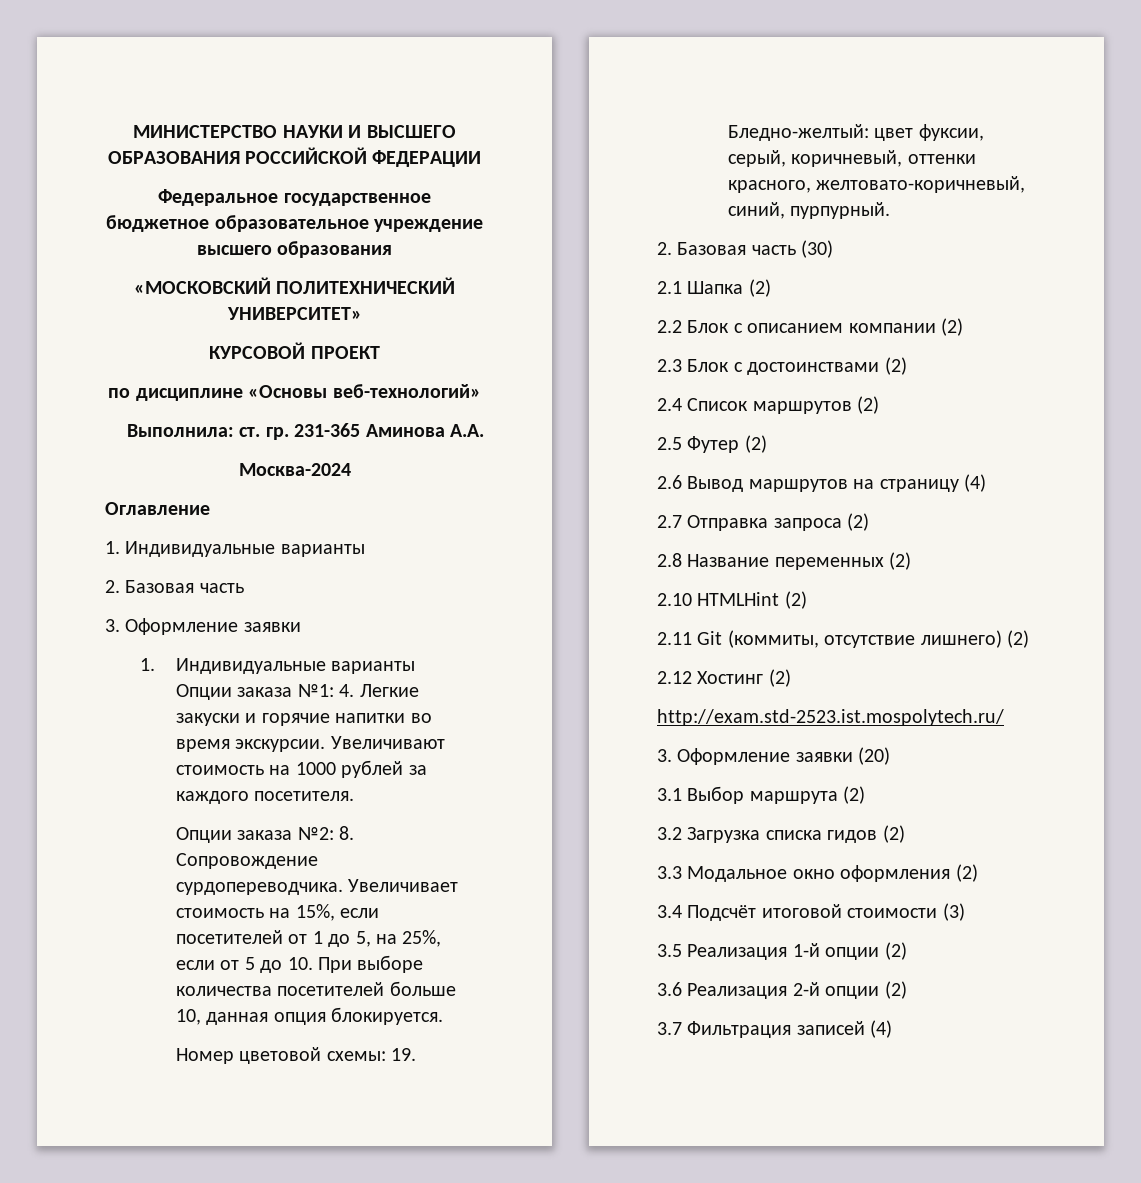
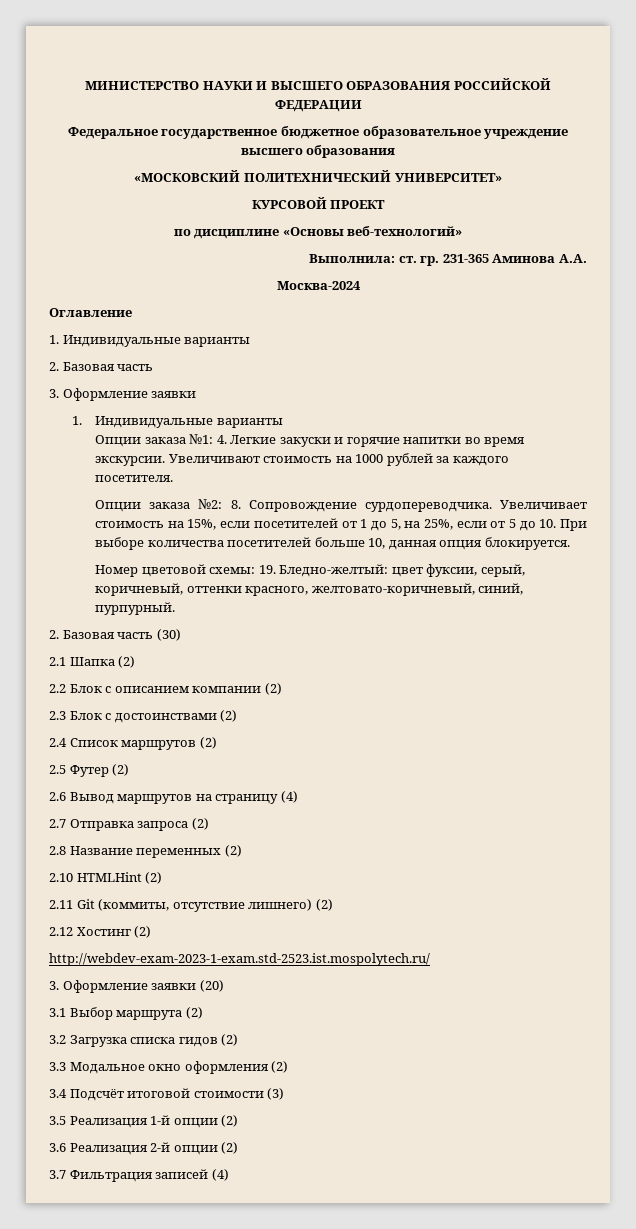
- http://exam.std-2523.ist.mospolytech.ru/
+ http://webdev-exam-2023-1-exam.std-2523.ist.mospolytech.ru/

